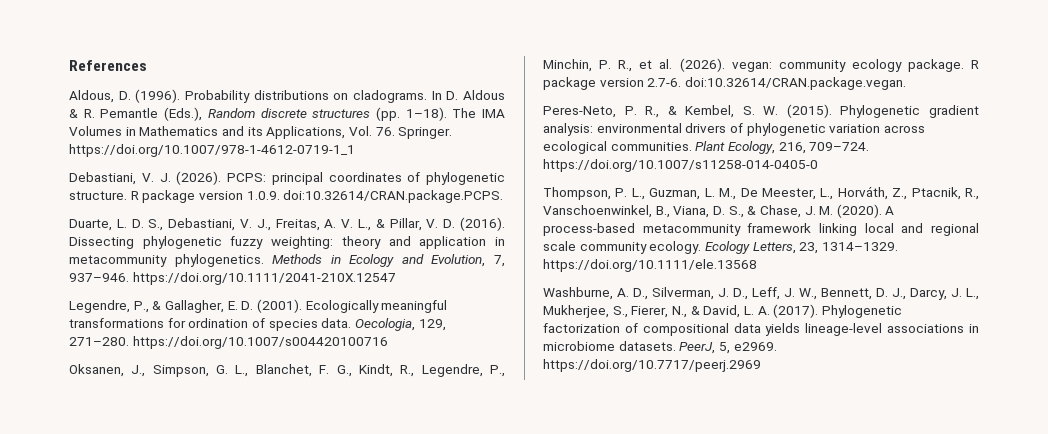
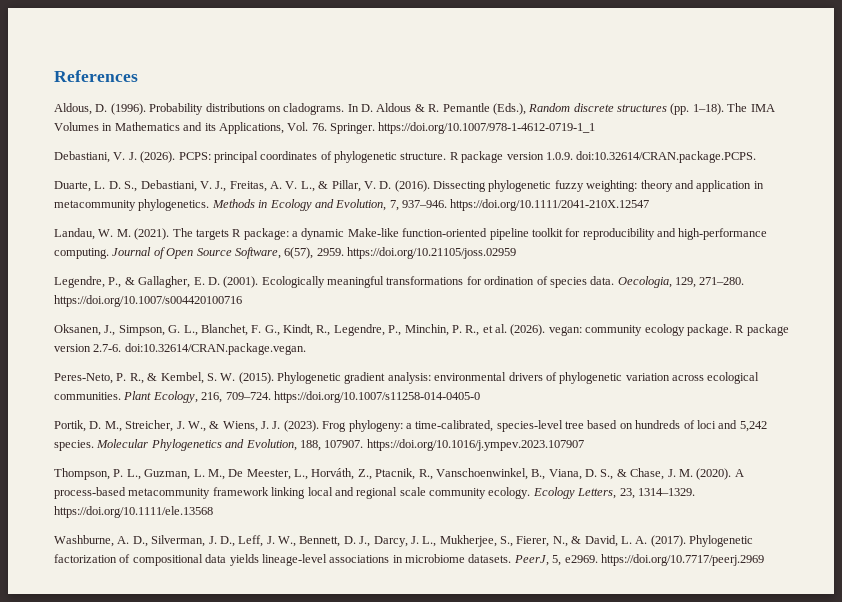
+ Landau, W. M. (2021). The targets R package: a dynamic Make-like function-oriented pipeline toolkit for reproducibility and high-performance computing. Journal of Open Source Software, 6(57), 2959. https://doi.org/10.21105/joss.02959
+ Portik, D. M., Streicher, J. W., & Wiens, J. J. (2023). Frog phylogeny: a time-calibrated, species-level tree based on hundreds of loci and 5,242 species. Molecular Phylogenetics and Evolution, 188, 107907. https://doi.org/10.1016/j.ympev.2023.107907

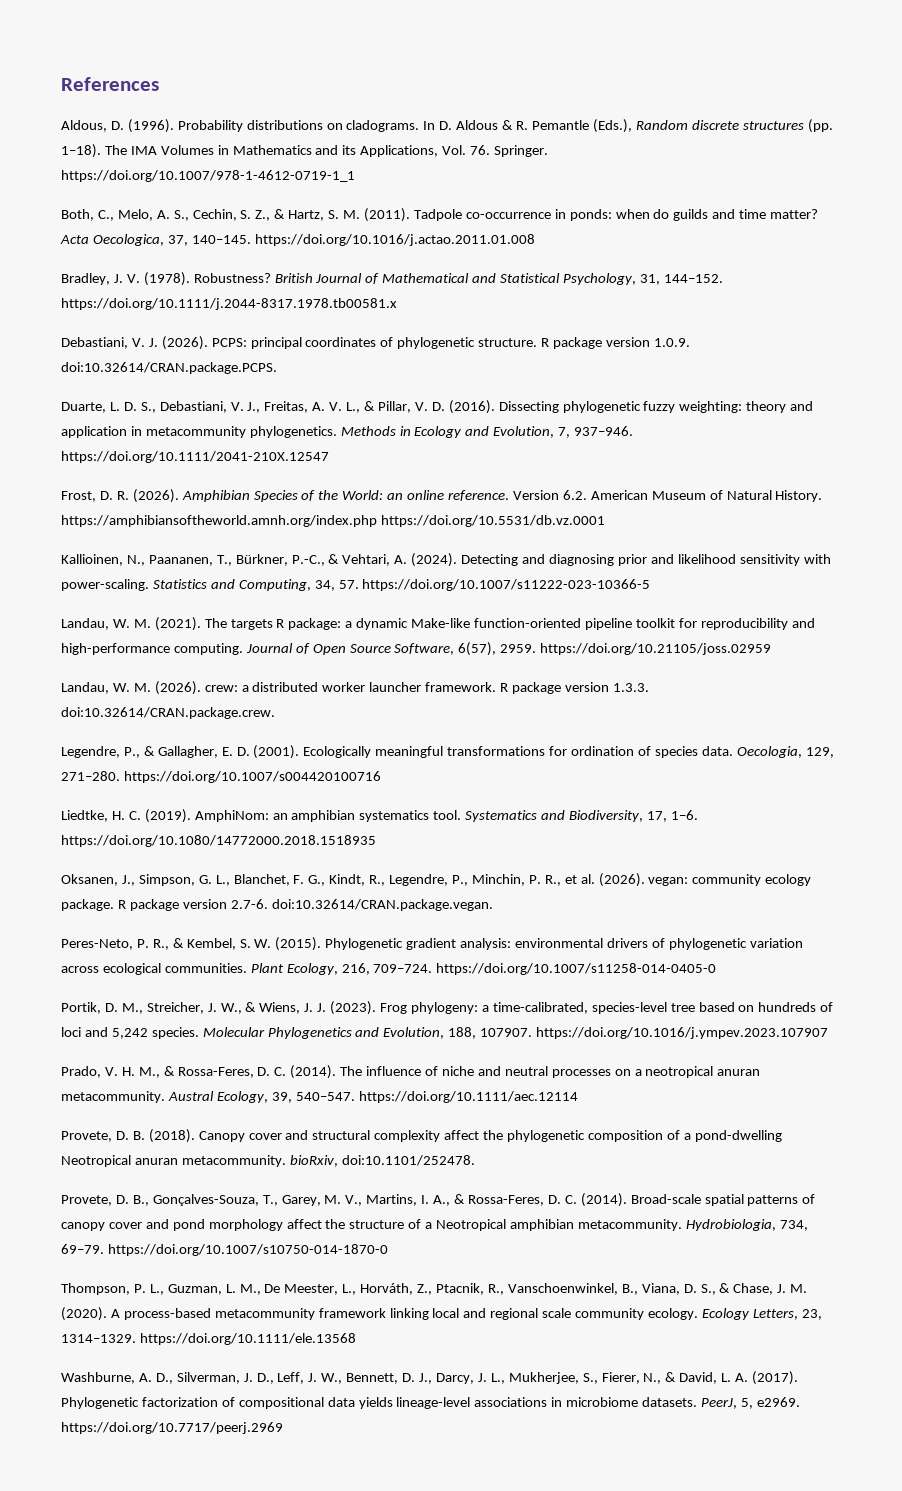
+ Both, C., Melo, A. S., Cechin, S. Z., & Hartz, S. M. (2011). Tadpole co-occurrence in ponds: when do guilds and time matter? Acta Oecologica, 37, 140–145. https://doi.org/10.1016/j.actao.2011.01.008
+ Bradley, J. V. (1978). Robustness? British Journal of Mathematical and Statistical Psychology, 31, 144–152. https://doi.org/10.1111/j.2044-8317.1978.tb00581.x
+ Frost, D. R. (2026). Amphibian Species of the World: an online reference. Version 6.2. American Museum of Natural History. https://amphibiansoftheworld.amnh.org/index.php https://doi.org/10.5531/db.vz.0001
+ Kallioinen, N., Paananen, T., Bürkner, P.-C., & Vehtari, A. (2024). Detecting and diagnosing prior and likelihood sensitivity with power-scaling. Statistics and Computing, 34, 57. https://doi.org/10.1007/s11222-023-10366-5
+ Landau, W. M. (2026). crew: a distributed worker launcher framework. R package version 1.3.3. doi:10.32614/CRAN.package.crew.
+ Liedtke, H. C. (2019). AmphiNom: an amphibian systematics tool. Systematics and Biodiversity, 17, 1–6. https://doi.org/10.1080/14772000.2018.1518935
+ Prado, V. H. M., & Rossa-Feres, D. C. (2014). The influence of niche and neutral processes on a neotropical anuran metacommunity. Austral Ecology, 39, 540–547. https://doi.org/10.1111/aec.12114
+ Provete, D. B. (2018). Canopy cover and structural complexity affect the phylogenetic composition of a pond-dwelling Neotropical anuran metacommunity. bioRxiv, doi:10.1101/252478.
+ Provete, D. B., Gonçalves-Souza, T., Garey, M. V., Martins, I. A., & Rossa-Feres, D. C. (2014). Broad-scale spatial patterns of canopy cover and pond morphology affect the structure of a Neotropical amphibian metacommunity. Hydrobiologia, 734, 69–79. https://doi.org/10.1007/s10750-014-1870-0

